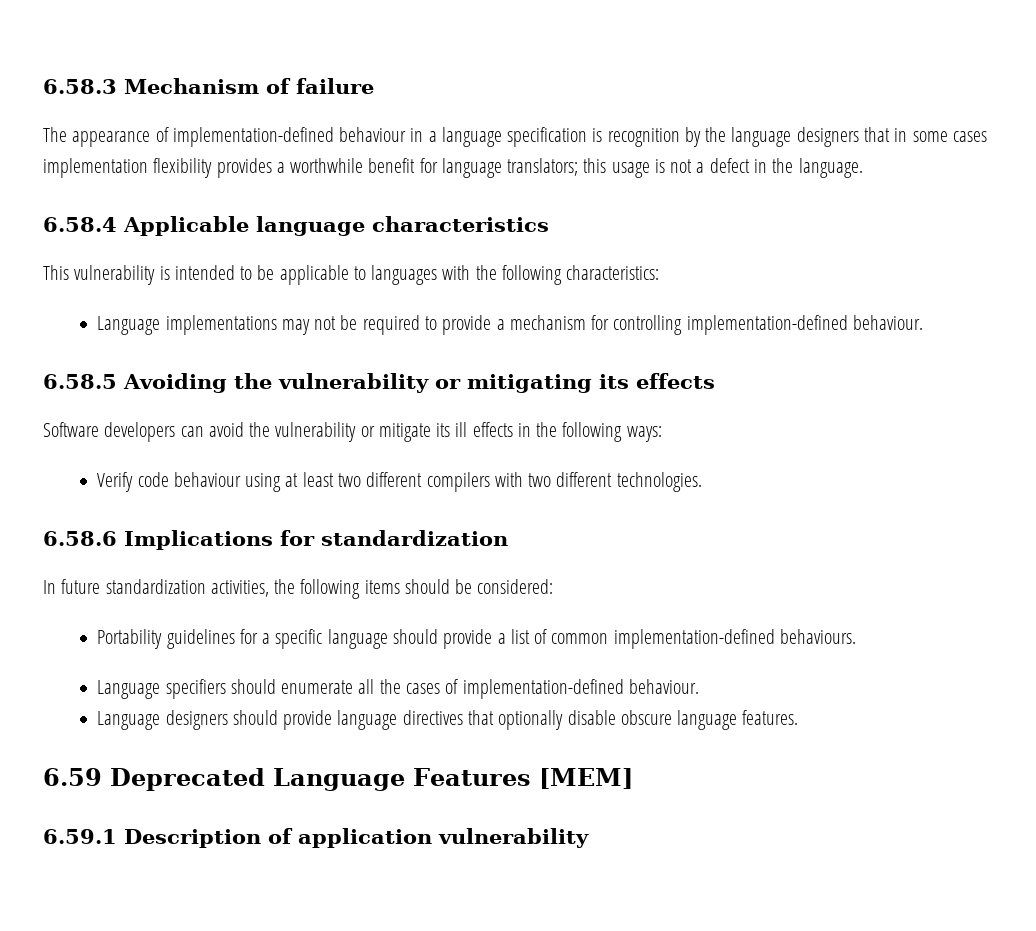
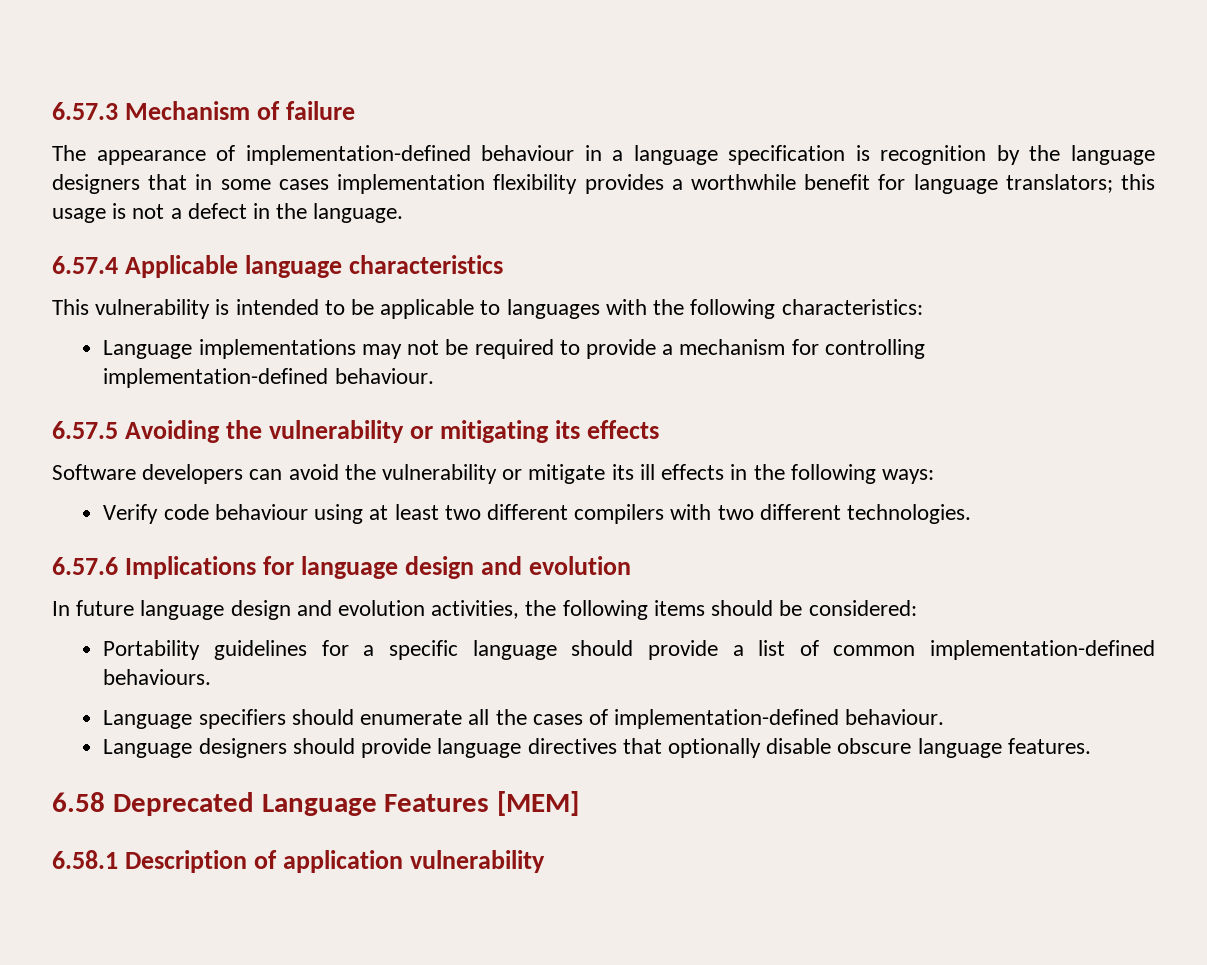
- 6.58.3 Mechanism of failure
+ 6.57.3 Mechanism of failure
- 6.58.4 Applicable language characteristics
+ 6.57.4 Applicable language characteristics
- 6.58.5 Avoiding the vulnerability or mitigating its effects
+ 6.57.5 Avoiding the vulnerability or mitigating its effects
- 6.58.6 Implications for standardization
- In future standardization activities, the following items should be considered:
+ 6.57.6 Implications for language design and evolution
+ In future language design and evolution activities, the following items should be considered:
- 6.59 Deprecated Language Features [MEM]
+ 6.58 Deprecated Language Features [MEM]
- 6.59.1 Description of application vulnerability
+ 6.58.1 Description of application vulnerability

